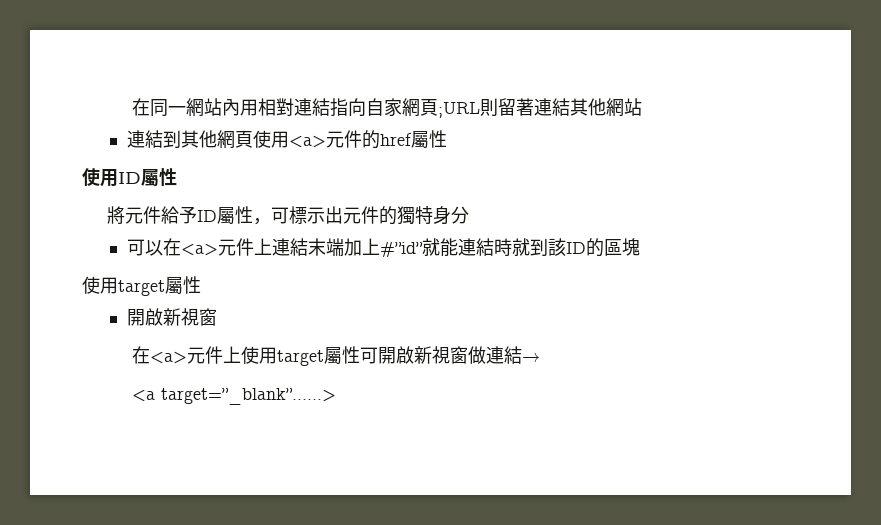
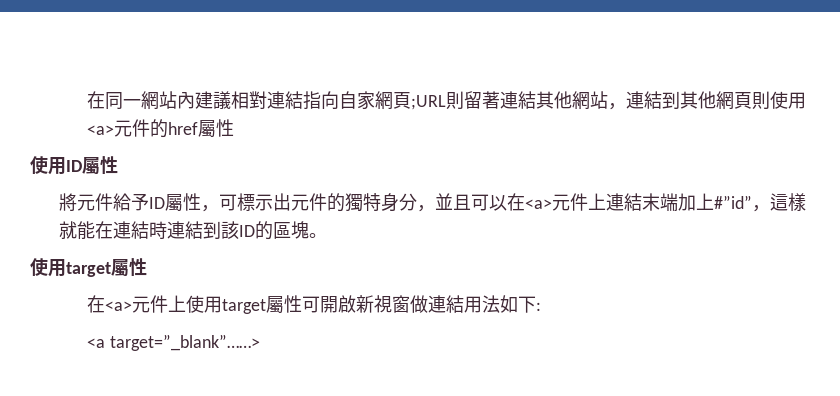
- 在同一網站內用相對連結指向自家網頁;URL則留著連結其他網站
- 連結到其他網頁使用<a>元件的href屬性
+ 在同一網站內建議相對連結指向自家網頁;URL則留著連結其他網站，連結到其他網頁則使用<a>元件的href屬性
- 將元件給予ID屬性，可標示出元件的獨特身分
- 可以在<a>元件上連結末端加上#”id”就能連結時就到該ID的區塊
+ 將元件給予ID屬性，可標示出元件的獨特身分，並且可以在<a>元件上連結末端加上#”id”，這樣就能在連結時連結到該ID的區塊。
  使用target屬性
- 開啟新視窗
- 在<a>元件上使用target屬性可開啟新視窗做連結→
+ 在<a>元件上使用target屬性可開啟新視窗做連結用法如下:

